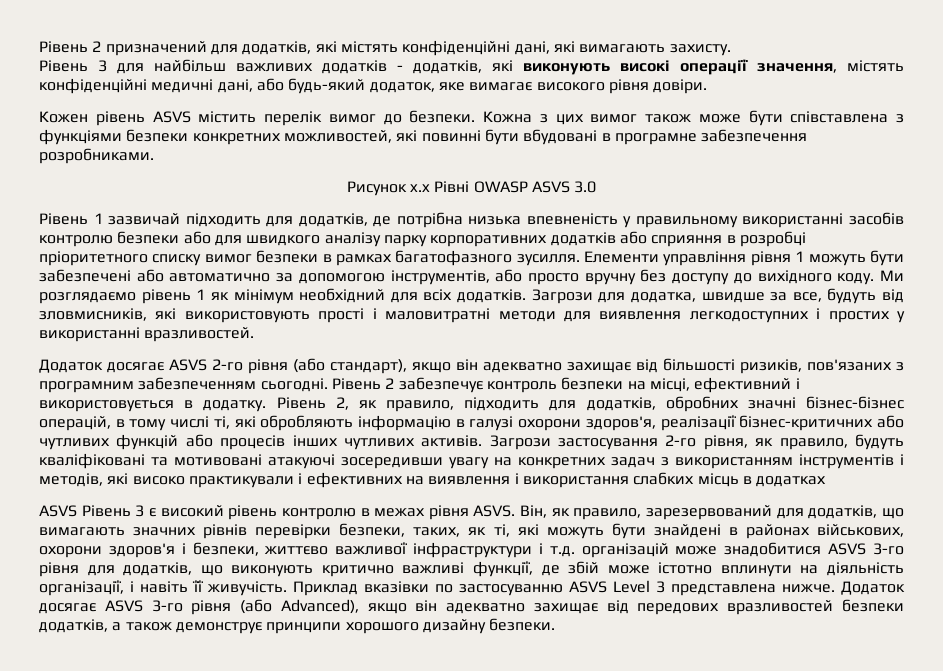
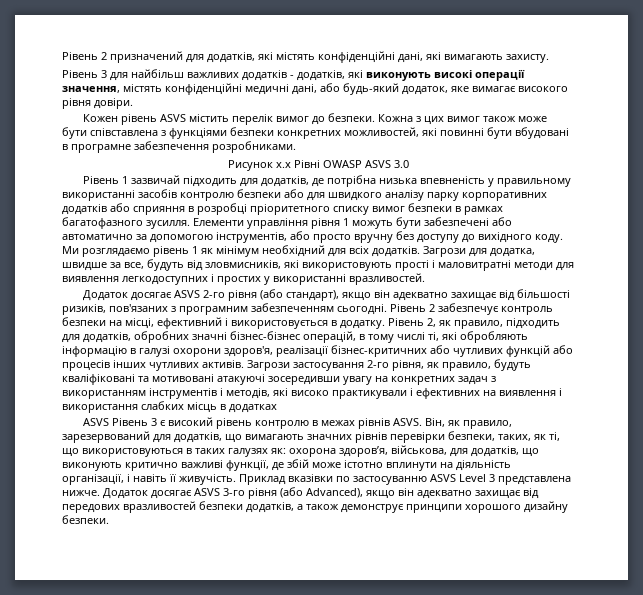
- ASVS Рівень 3 є високий рівень контролю в межах рівня ASVS.
+ ASVS Рівень 3 є високий рівень контролю в межах рівнів ASVS.
- Він, як правило, зарезервований для додатків, що вимагають значних рівнів перевірки безпеки, таких, як ті, які можуть бути знайдені в районах військових, охорони здоров'я і безпеки, життєво важливої інфраструктури і т.д. організацій може знадобитися ASVS 3-го рівня для додатків, що виконують критично важливі функції, де збій може істотно вплинути на діяльність організації, і навіть її живучість.
+ Він, як правило, зарезервований для додатків, що вимагають значних рівнів перевірки безпеки, таких, як ті, що використовуються в таких галузях як: охорона здоров’я, військова, для додатків, що виконують критично важливі функції, де збій може істотно вплинути на діяльність організації, і навіть її живучість.

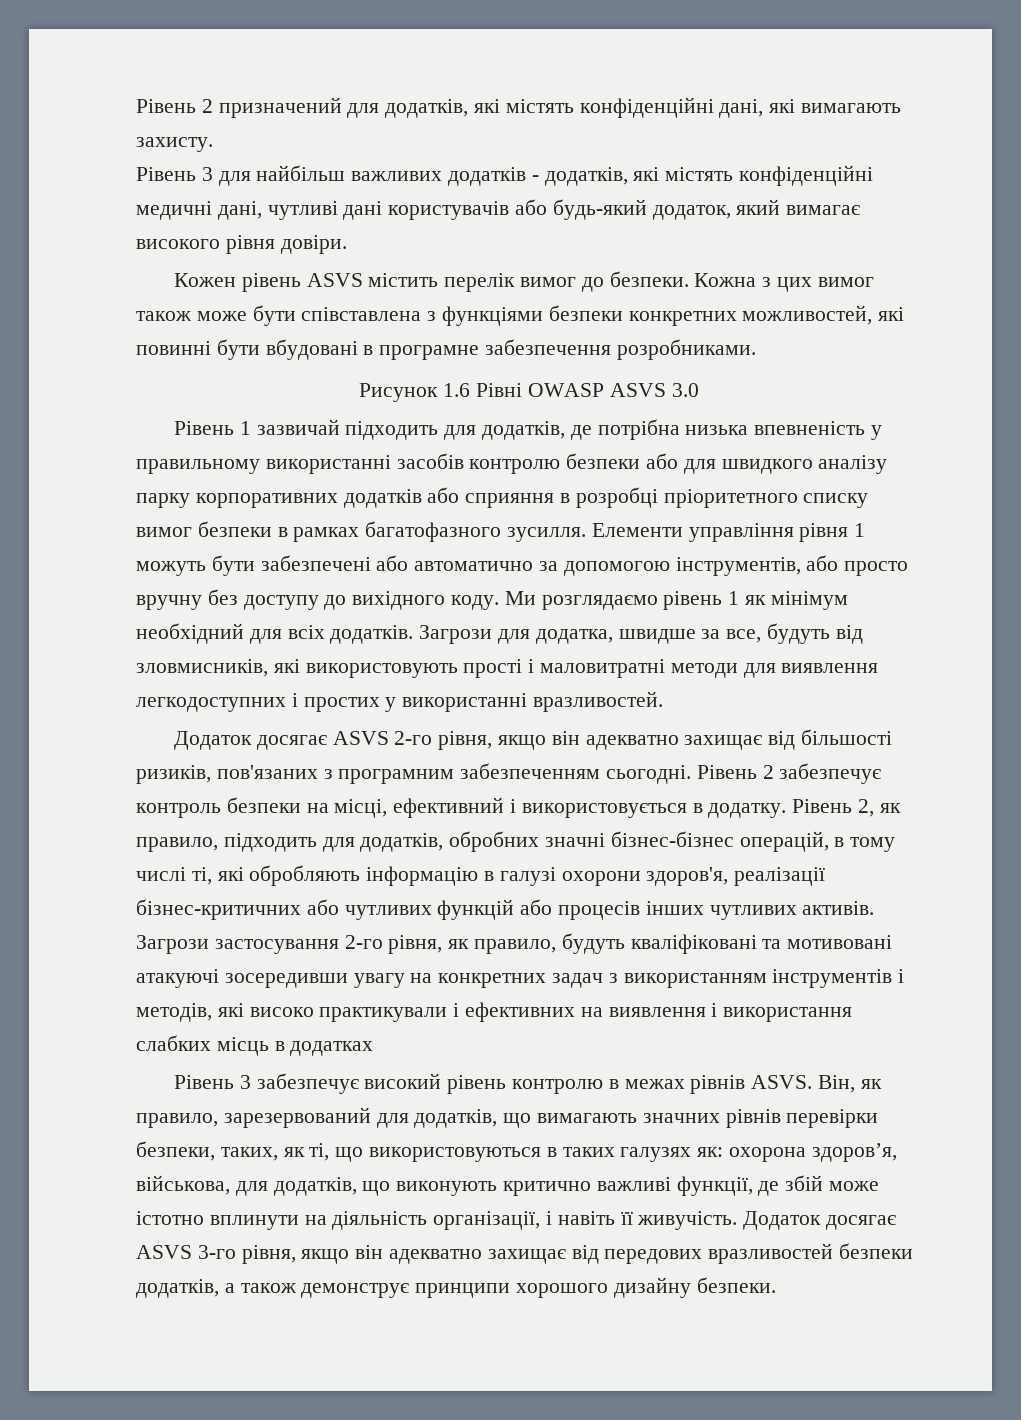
- Рівень 3 для найбільш важливих додатків - додатків, які виконують високі операції значення, містять конфіденційні медичні дані, або будь-який додаток, яке вимагає високого рівня довіри.
+ Рівень 3 для найбільш важливих додатків - додатків, які містять конфіденційні медичні дані, чутливі дані користувачів або будь-який додаток, який вимагає високого рівня довіри.
- Рисунок x.x Рівні OWASP ASVS 3.0
+ Рисунок 1.6 Рівні OWASP ASVS 3.0
- Додаток досягає ASVS 2-го рівня (або стандарт), якщо він адекватно захищає від більшості ризиків, пов'язаних з програмним забезпеченням сьогодні.
+ Додаток досягає ASVS 2-го рівня, якщо він адекватно захищає від більшості ризиків, пов'язаних з програмним забезпеченням сьогодні.
- ASVS Рівень 3 є високий рівень контролю в межах рівнів ASVS.
+ Рівень 3 забезпечує високий рівень контролю в межах рівнів ASVS.
- Приклад вказівки по застосуванню ASVS Level 3 представлена нижче.
- Додаток досягає ASVS 3-го рівня (або Advanced), якщо він адекватно захищає від передових вразливостей безпеки додатків, а також демонструє принципи хорошого дизайну безпеки.
+ Додаток досягає ASVS 3-го рівня, якщо він адекватно захищає від передових вразливостей безпеки додатків, а також демонструє принципи хорошого дизайну безпеки.

